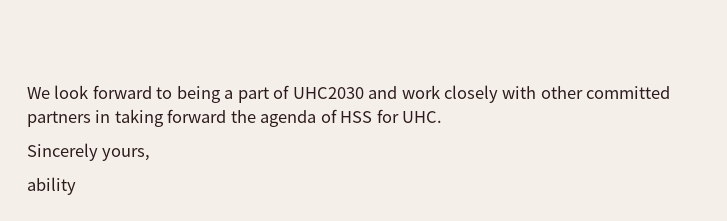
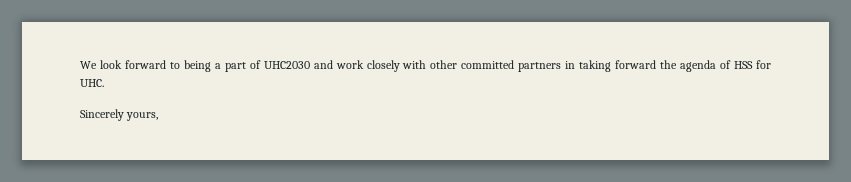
- ability

